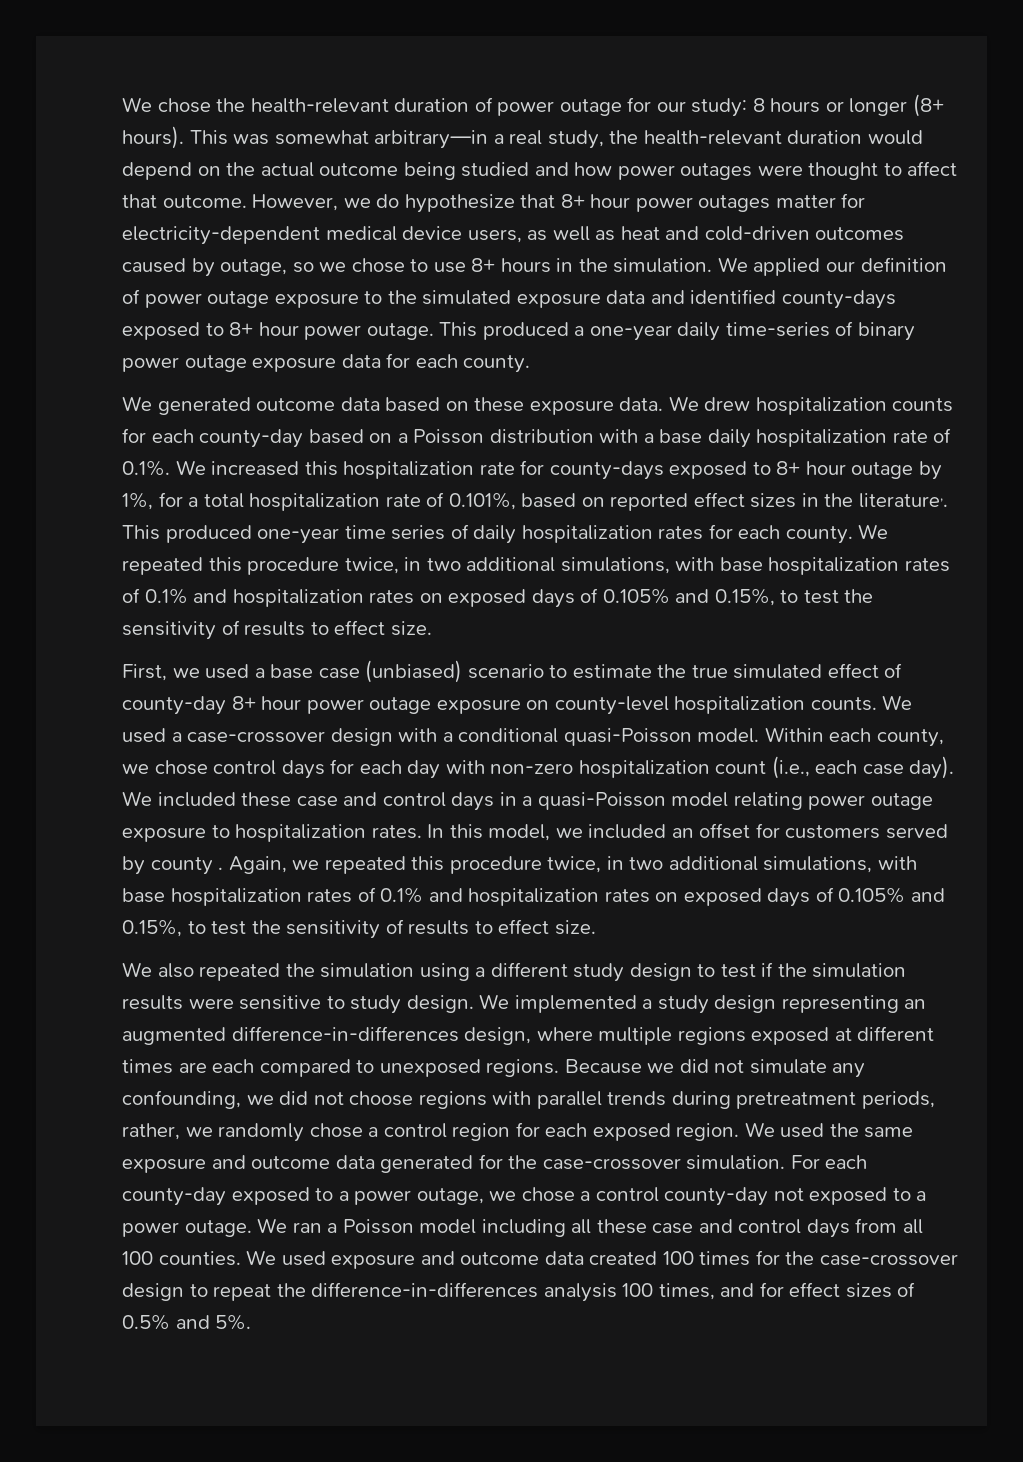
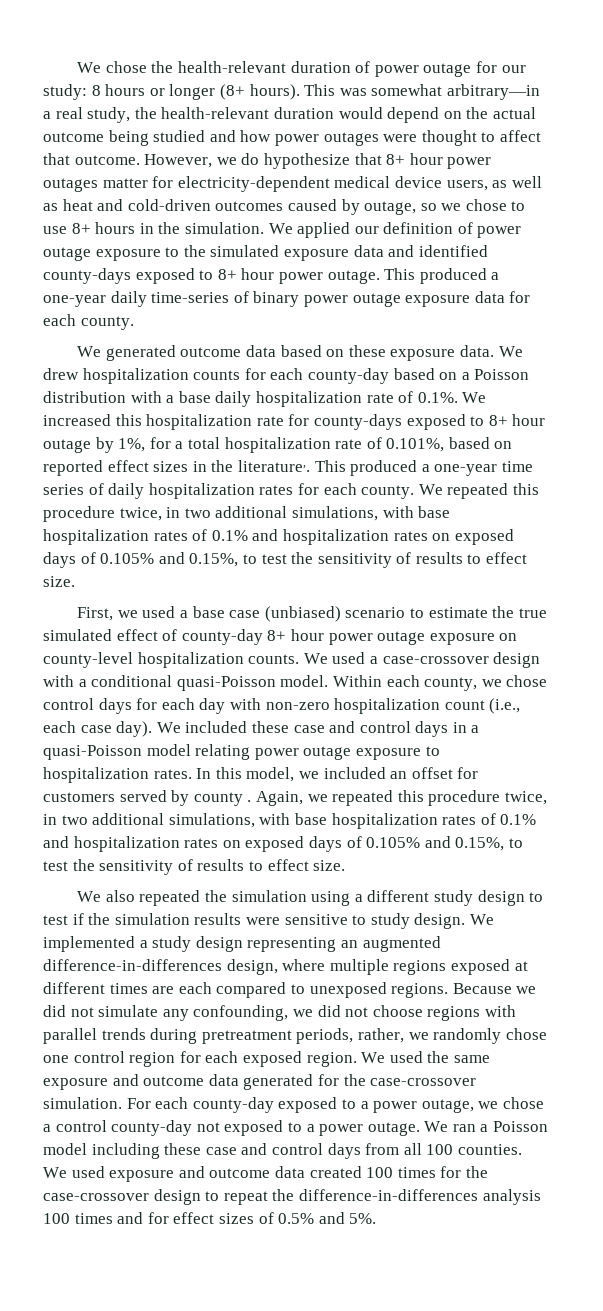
- This produced one-year time series of daily hospitalization rates for each county.
+ This produced a one-year time series of daily hospitalization rates for each county.
- Because we did not simulate any confounding, we did not choose regions with parallel trends during pretreatment periods, rather, we randomly chose a control region for each exposed region.
+ Because we did not simulate any confounding, we did not choose regions with parallel trends during pretreatment periods, rather, we randomly chose one control region for each exposed region.
- We ran a Poisson model including all these case and control days from all 100 counties.
+ We ran a Poisson model including these case and control days from all 100 counties.
- We used exposure and outcome data created 100 times for the case-crossover design to repeat the difference-in-differences analysis 100 times, and for effect sizes of 0.5% and 5%.
+ We used exposure and outcome data created 100 times for the case-crossover design to repeat the difference-in-differences analysis 100 times and for effect sizes of 0.5% and 5%.

